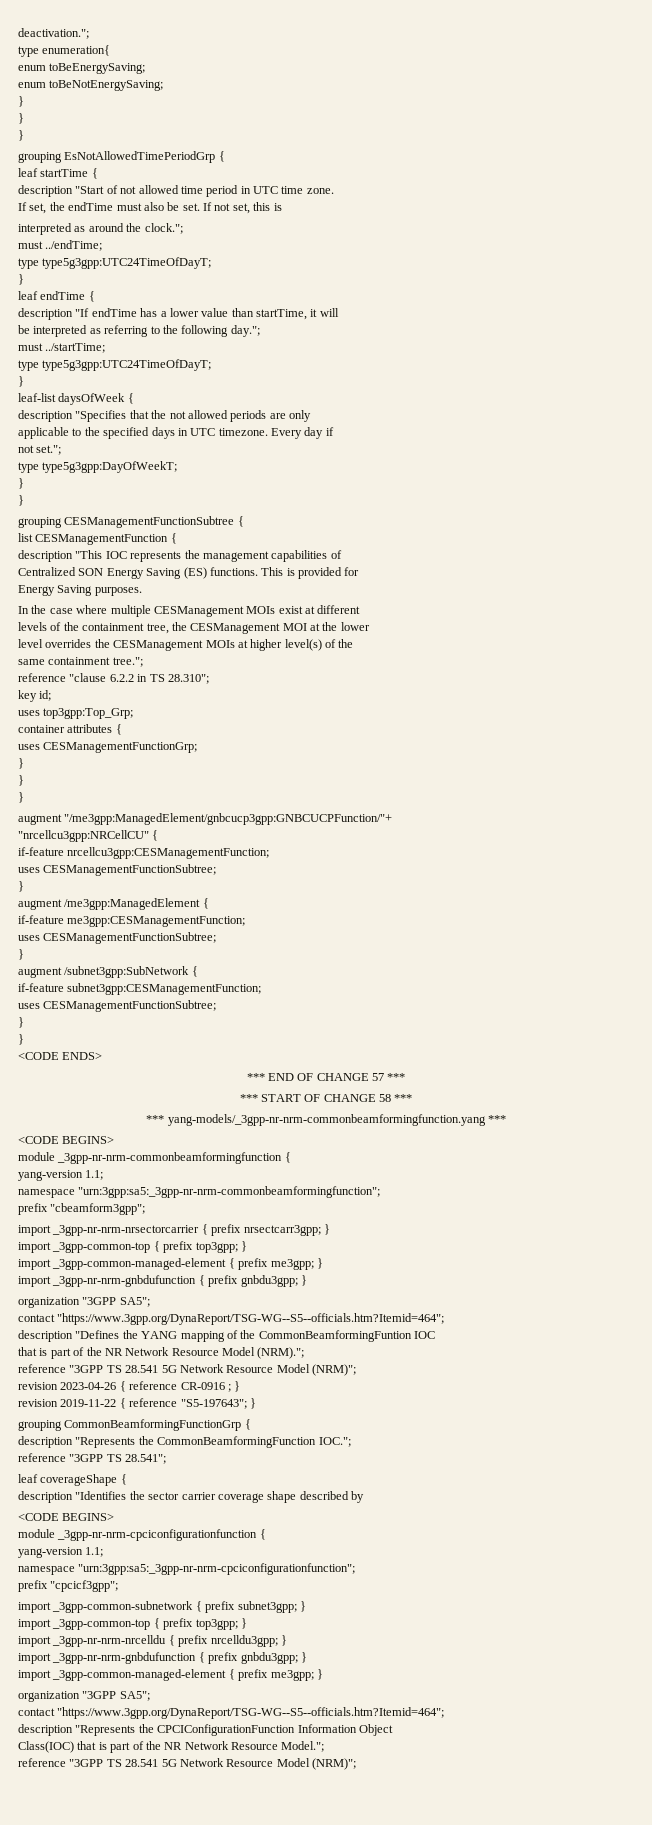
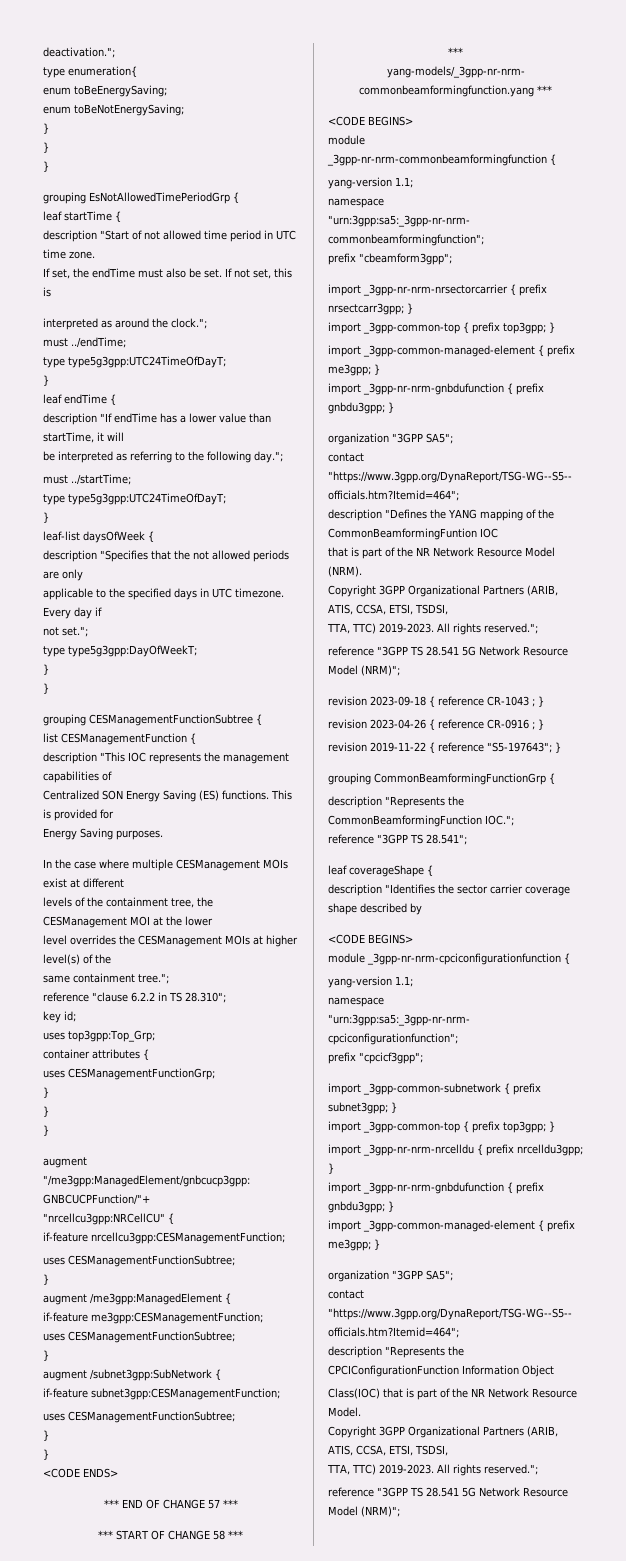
- that is part of the NR Network Resource Model (NRM).";
+ that is part of the NR Network Resource Model (NRM).
+ Copyright 3GPP Organizational Partners (ARIB, ATIS, CCSA, ETSI, TSDSI,
+ TTA, TTC) 2019-2023. All rights reserved.";
  reference "3GPP TS 28.541 5G Network Resource Model (NRM)";
+ revision 2023-09-18 { reference CR-1043 ; }
- Class(IOC) that is part of the NR Network Resource Model.";
+ Class(IOC) that is part of the NR Network Resource Model.
+ Copyright 3GPP Organizational Partners (ARIB, ATIS, CCSA, ETSI, TSDSI,
+ TTA, TTC) 2019-2023. All rights reserved.";

